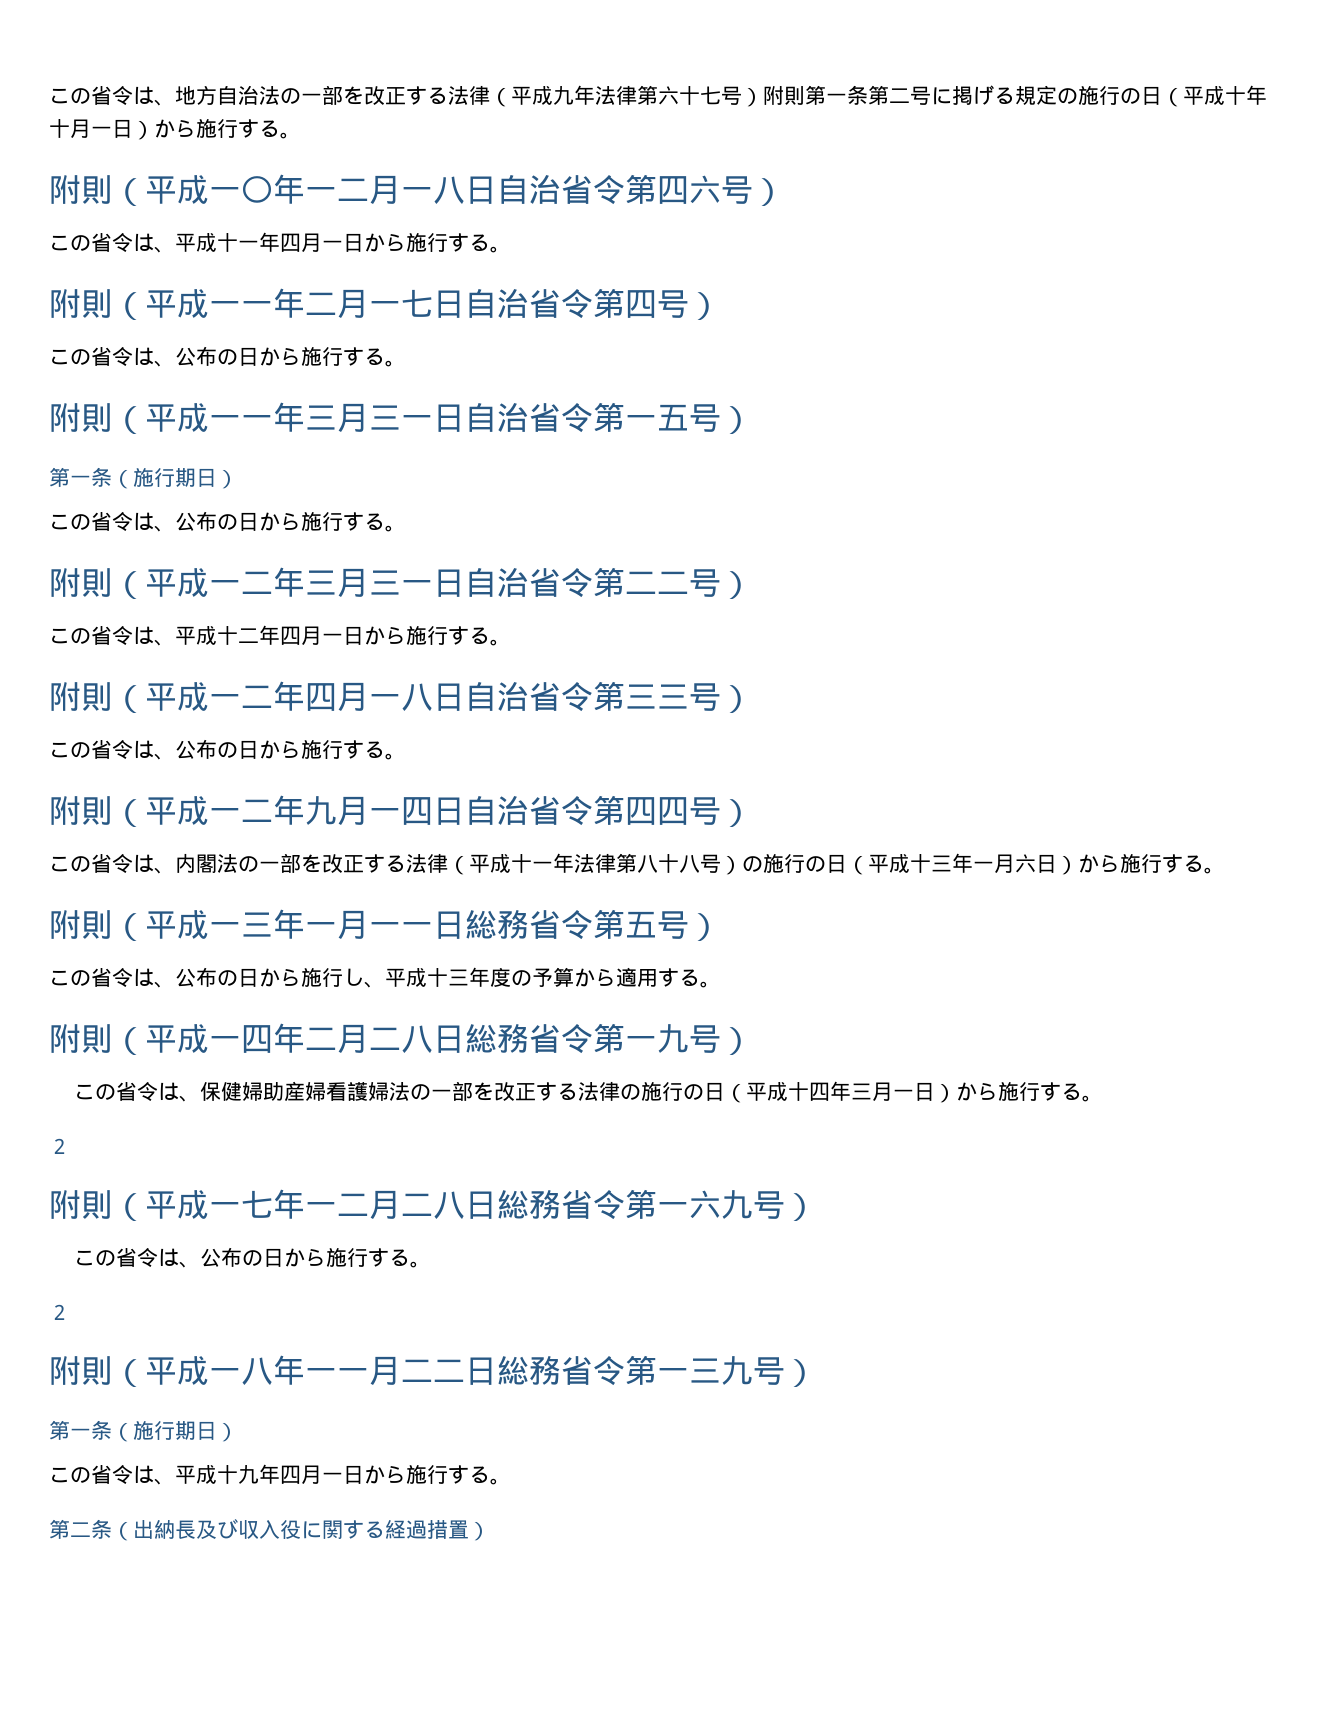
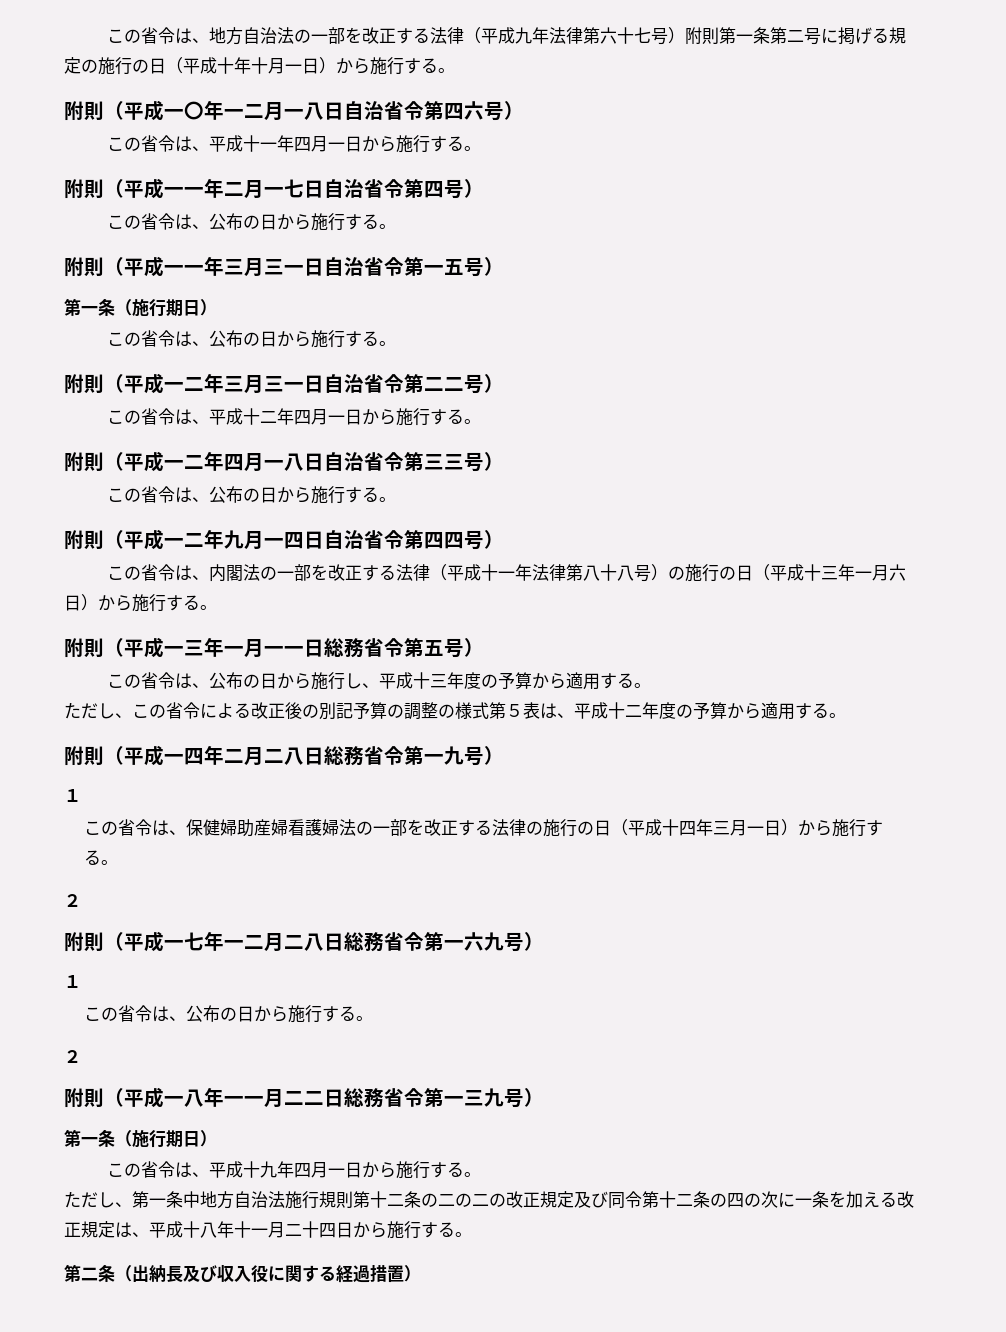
+ ただし、この省令による改正後の別記予算の調整の様式第５表は、平成十二年度の予算から適用する。
  附則（平成一四年二月二八日総務省令第一九号）
+ １
  附則（平成一七年一二月二八日総務省令第一六九号）
+ １
+ ただし、第一条中地方自治法施行規則第十二条の二の二の改正規定及び同令第十二条の四の次に一条を加える改正規定は、平成十八年十一月二十四日から施行する。

